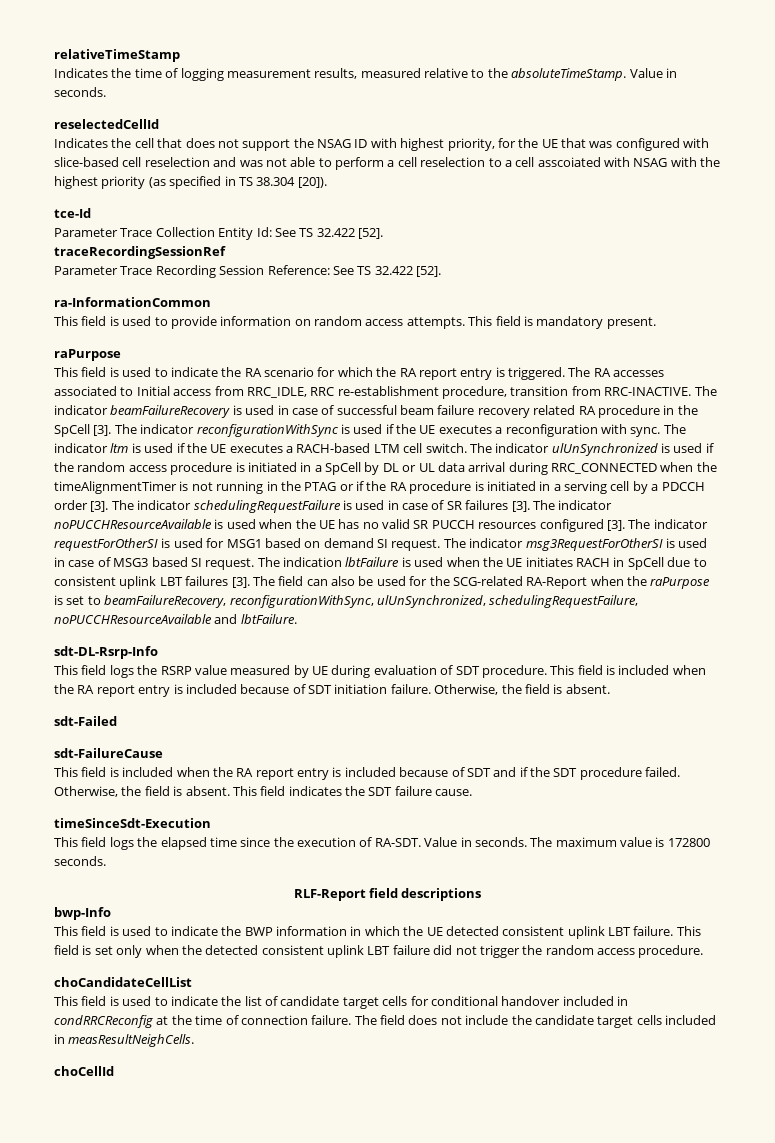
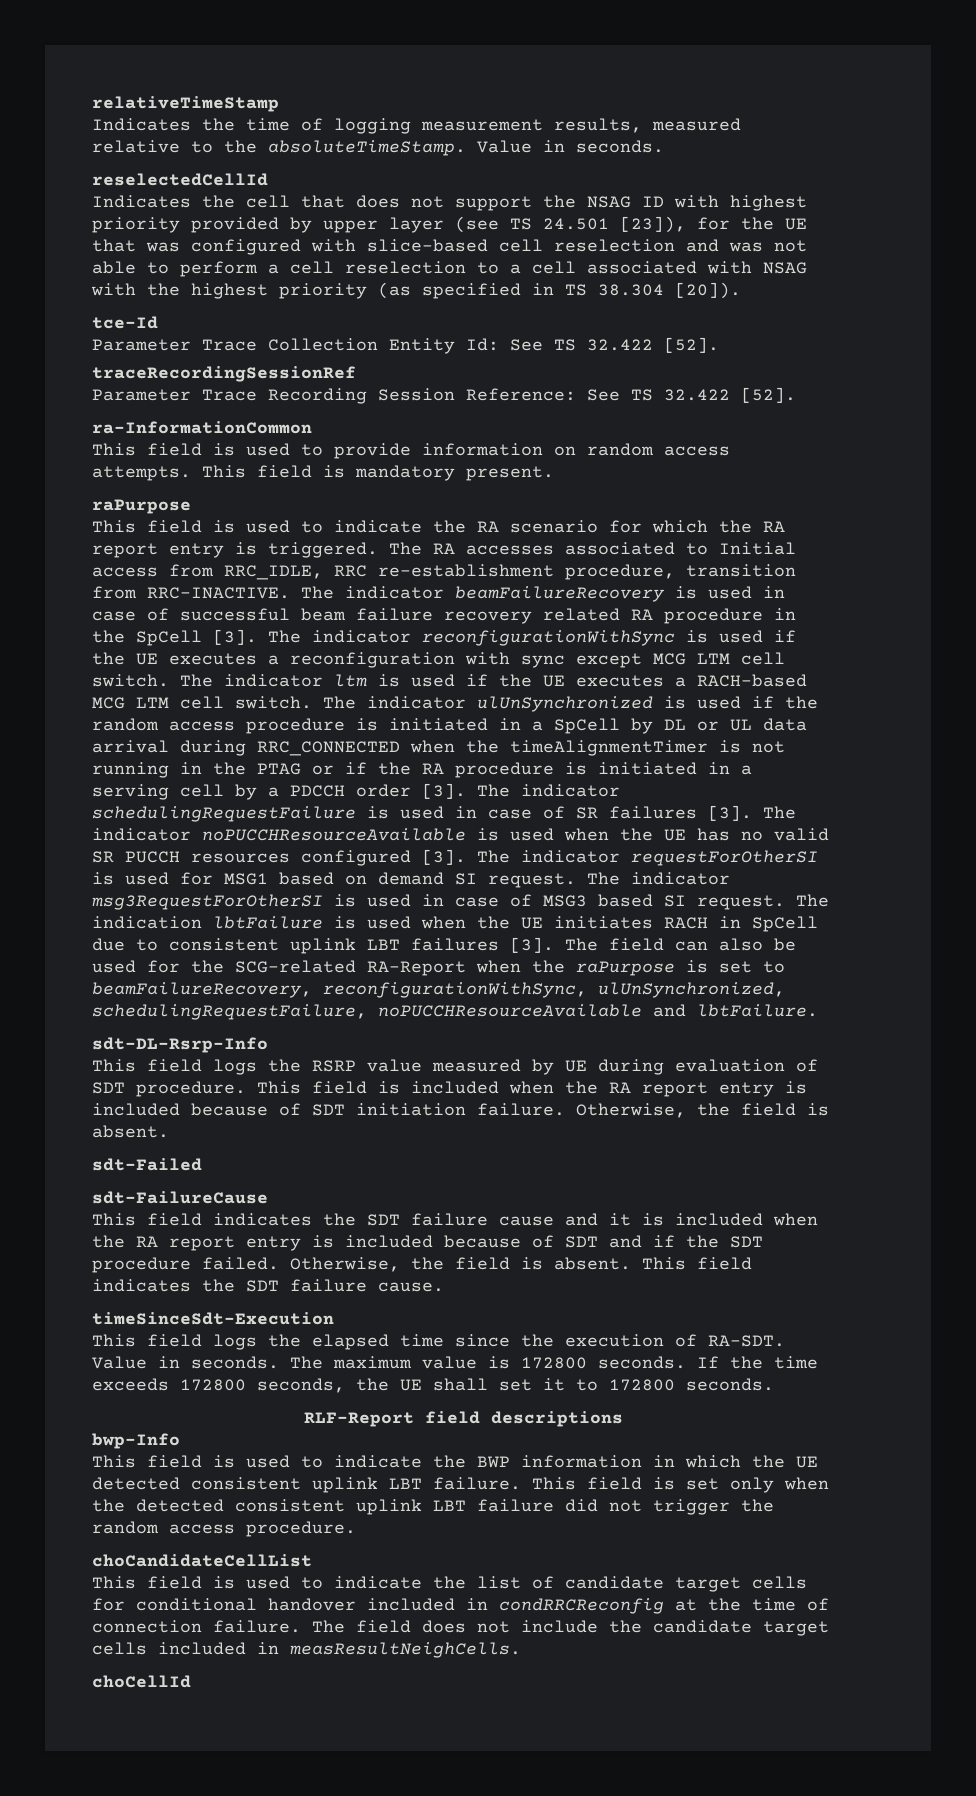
- Indicates the cell that does not support the NSAG ID with highest priority, for the UE that was configured with slice-based cell reselection and was not able to perform a cell reselection to a cell asscoiated with NSAG with the highest priority (as specified in TS 38.304 [20]).
+ Indicates the cell that does not support the NSAG ID with highest priority provided by upper layer (see TS 24.501 [23]), for the UE that was configured with slice-based cell reselection and was not able to perform a cell reselection to a cell associated with NSAG with the highest priority (as specified in TS 38.304 [20]).
- The indicator reconfigurationWithSync is used if the UE executes a reconfiguration with sync.
+ The indicator reconfigurationWithSync is used if the UE executes a reconfiguration with sync except MCG LTM cell switch.
- The indicator ltm is used if the UE executes a RACH-based LTM cell switch.
+ The indicator ltm is used if the UE executes a RACH-based MCG LTM cell switch.
- This field is included when the RA report entry is included because of SDT and if the SDT procedure failed.
+ This field indicates the SDT failure cause and it is included when the RA report entry is included because of SDT and if the SDT procedure failed.
+ If the time exceeds 172800 seconds, the UE shall set it to 172800 seconds.

